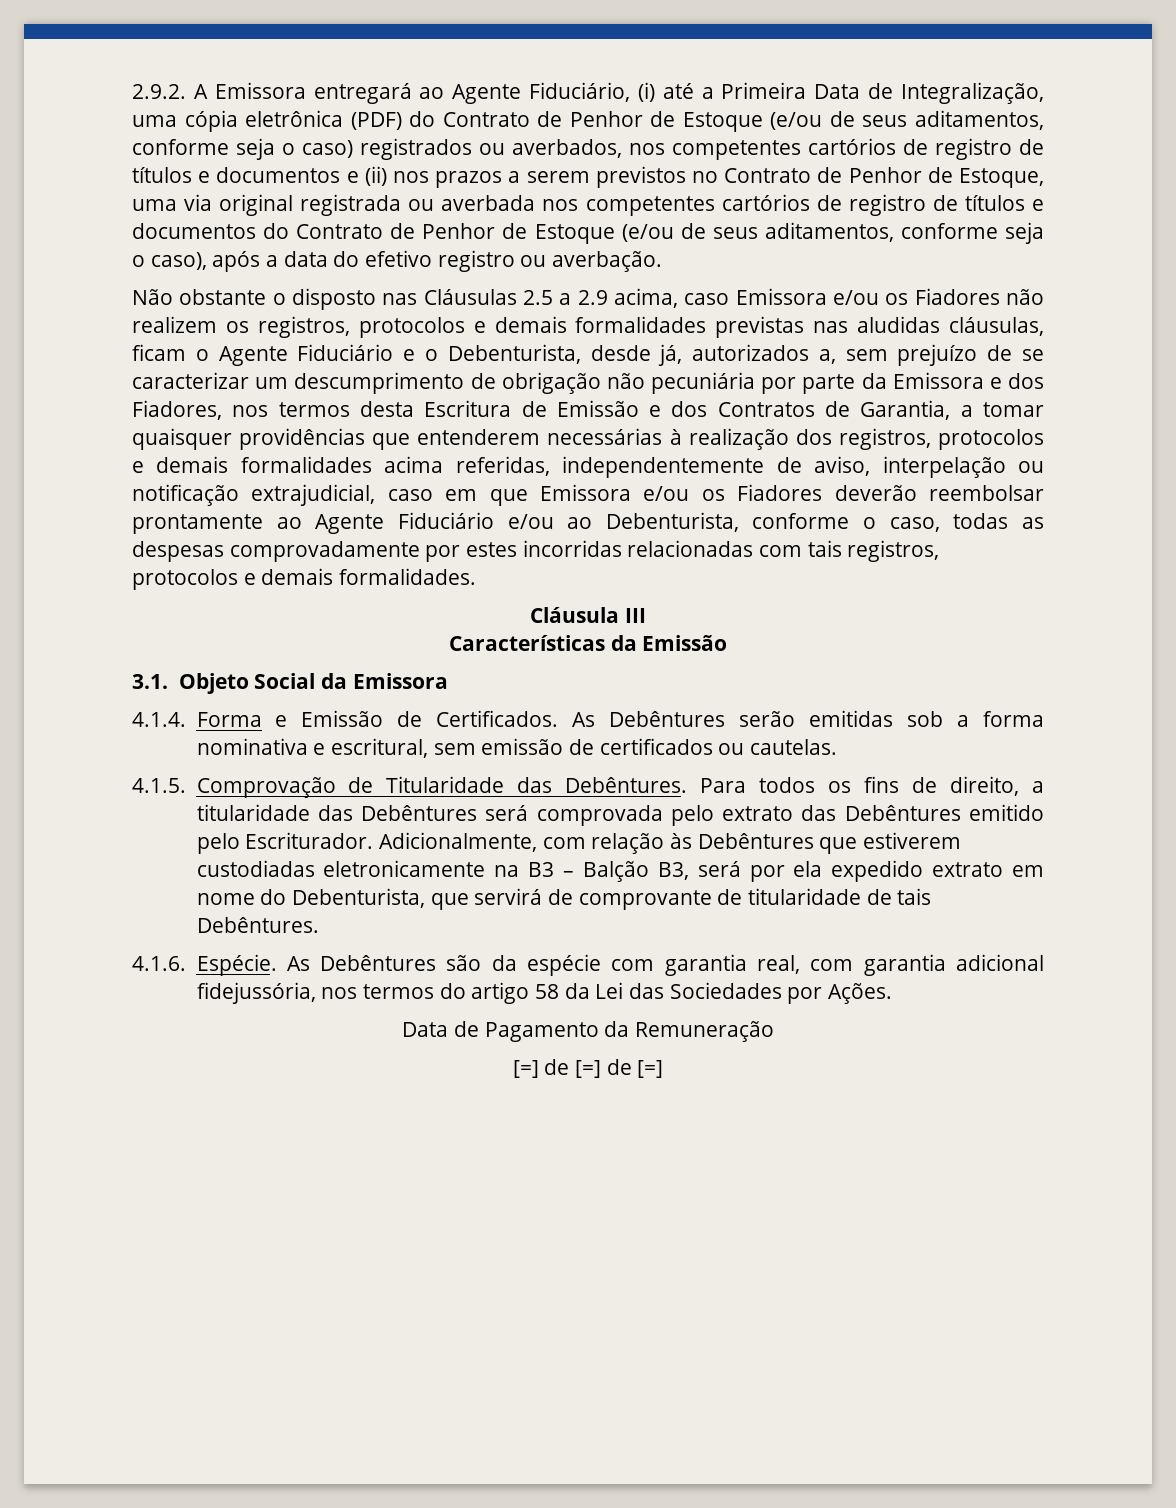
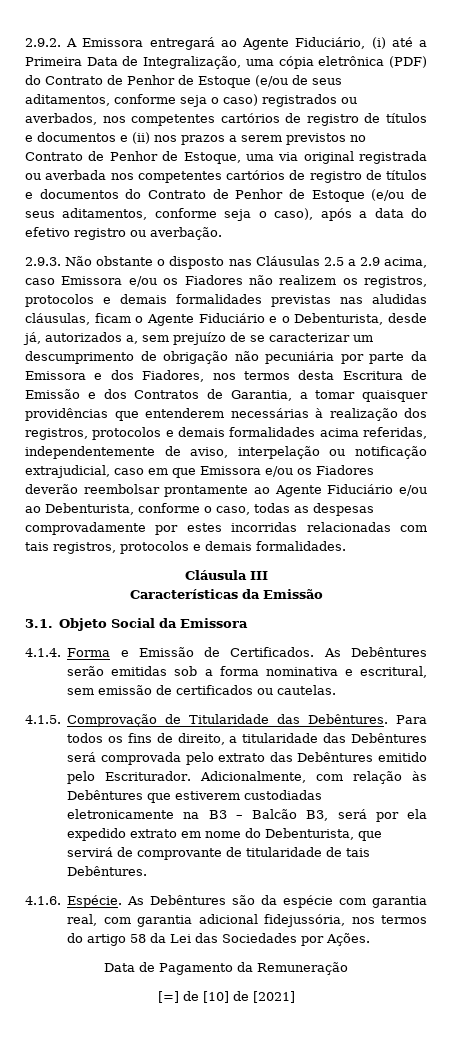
- Não obstante o disposto nas Cláusulas 2.5 a 2.9 acima, caso Emissora e/ou os Fiadores não realizem os registros, protocolos e demais formalidades previstas nas aludidas cláusulas, ficam o Agente Fiduciário e o Debenturista, desde já, autorizados a, sem prejuízo de se caracterizar um descumprimento de obrigação não pecuniária por parte da Emissora e dos Fiadores, nos termos desta Escritura de Emissão e dos Contratos de Garantia, a tomar quaisquer providências que entenderem necessárias à realização dos registros, protocolos e demais formalidades acima referidas, independentemente de aviso, interpelação ou notificação extrajudicial, caso em que Emissora e/ou os Fiadores deverão reembolsar prontamente ao Agente Fiduciário e/ou ao Debenturista, conforme o caso, todas as despesas comprovadamente por estes incorridas relacionadas com tais registros, protocolos e demais formalidades.
+ 2.9.3. Não obstante o disposto nas Cláusulas 2.5 a 2.9 acima, caso Emissora e/ou os Fiadores não realizem os registros, protocolos e demais formalidades previstas nas aludidas cláusulas, ficam o Agente Fiduciário e o Debenturista, desde já, autorizados a, sem prejuízo de se caracterizar um descumprimento de obrigação não pecuniária por parte da Emissora e dos Fiadores, nos termos desta Escritura de Emissão e dos Contratos de Garantia, a tomar quaisquer providências que entenderem necessárias à realização dos registros, protocolos e demais formalidades acima referidas, independentemente de aviso, interpelação ou notificação extrajudicial, caso em que Emissora e/ou os Fiadores deverão reembolsar prontamente ao Agente Fiduciário e/ou ao Debenturista, conforme o caso, todas as despesas comprovadamente por estes incorridas relacionadas com tais registros, protocolos e demais formalidades.
- Adicionalmente, com relação às Debêntures que estiverem custodiadas eletronicamente na B3 – Balção B3, será por ela expedido extrato em nome do Debenturista, que servirá de comprovante de titularidade de tais Debêntures.
+ Adicionalmente, com relação às Debêntures que estiverem custodiadas eletronicamente na B3 – Balcão B3, será por ela expedido extrato em nome do Debenturista, que servirá de comprovante de titularidade de tais Debêntures.
- [=] de [=] de [=]
+ [=] de [10] de [2021]

